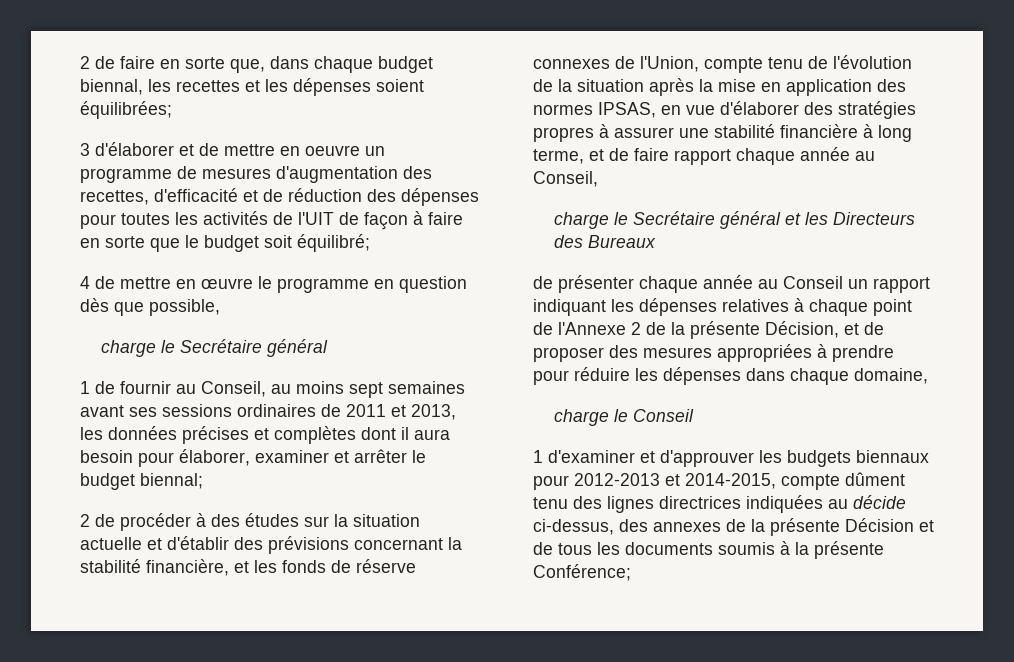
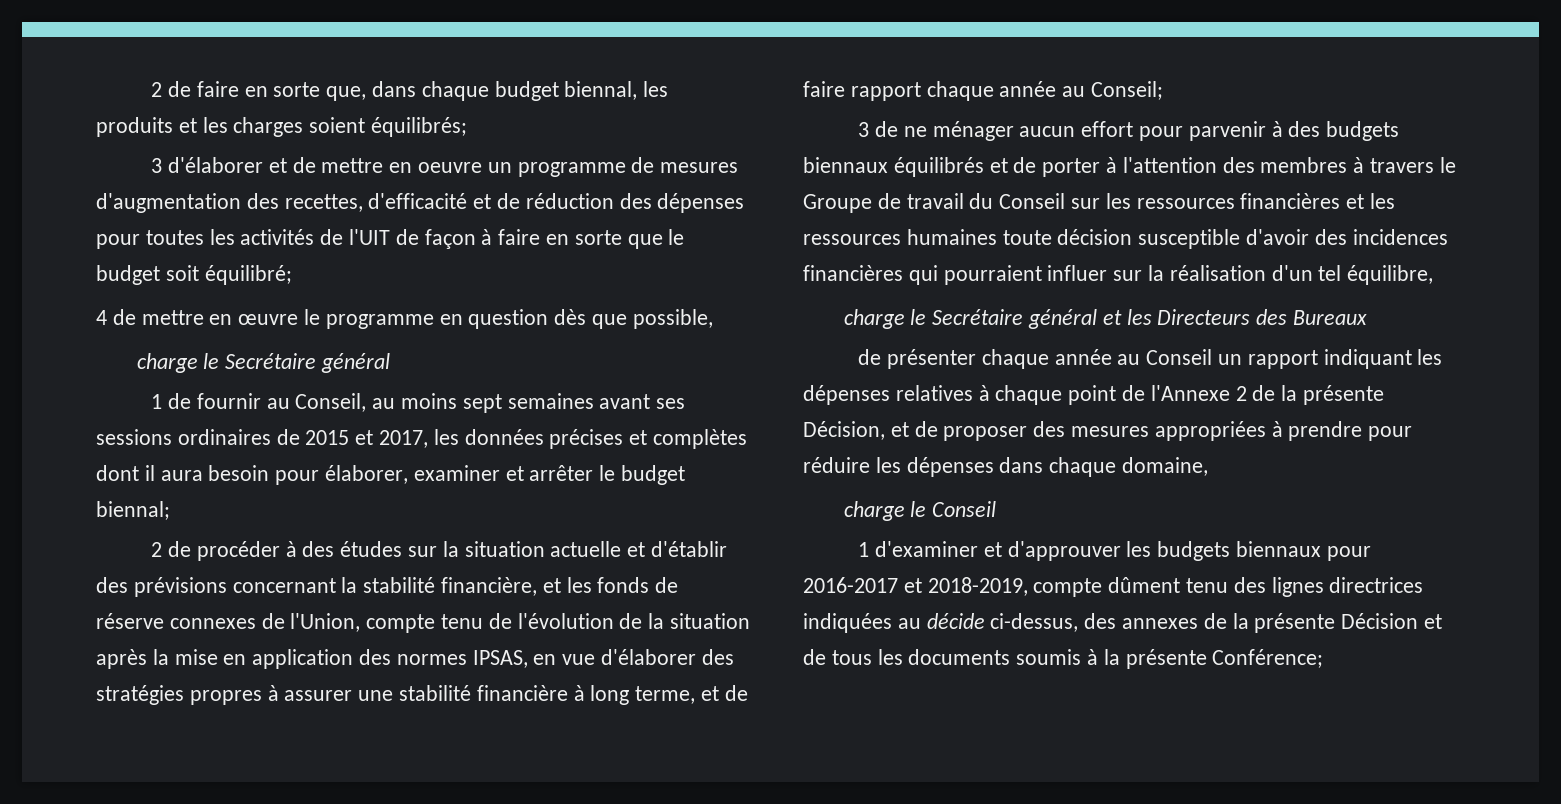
- 2 de faire en sorte que, dans chaque budget biennal, les recettes et les dépenses soient équilibrées;
+ 2 de faire en sorte que, dans chaque budget biennal, les produits et les charges soient équilibrés;
- 1 de fournir au Conseil, au moins sept semaines avant ses sessions ordinaires de 2011 et 2013, les données précises et complètes dont il aura besoin pour élaborer, examiner et arrêter le budget biennal;
+ 1 de fournir au Conseil, au moins sept semaines avant ses sessions ordinaires de 2015 et 2017, les données précises et complètes dont il aura besoin pour élaborer, examiner et arrêter le budget biennal;
- 2 de procéder à des études sur la situation actuelle et d'établir des prévisions concernant la stabilité financière, et les fonds de réserve connexes de l'Union, compte tenu de l'évolution de la situation après la mise en application des normes IPSAS, en vue d'élaborer des stratégies propres à assurer une stabilité financière à long terme, et de faire rapport chaque année au Conseil,
+ 2 de procéder à des études sur la situation actuelle et d'établir des prévisions concernant la stabilité financière, et les fonds de réserve connexes de l'Union, compte tenu de l'évolution de la situation après la mise en application des normes IPSAS, en vue d'élaborer des stratégies propres à assurer une stabilité financière à long terme, et de faire rapport chaque année au Conseil;
+ 3 de ne ménager aucun effort pour parvenir à des budgets biennaux équilibrés et de porter à l'attention des membres à travers le Groupe de travail du Conseil sur les ressources financières et les ressources humaines toute décision susceptible d'avoir des incidences financières qui pourraient influer sur la réalisation d'un tel équilibre,
- 1 d'examiner et d'approuver les budgets biennaux pour 2012-2013 et 2014-2015, compte dûment tenu des lignes directrices indiquées au décide ci-dessus, des annexes de la présente Décision et de tous les documents soumis à la présente Conférence;
+ 1 d'examiner et d'approuver les budgets biennaux pour 2016-2017 et 2018-2019, compte dûment tenu des lignes directrices indiquées au décide ci-dessus, des annexes de la présente Décision et de tous les documents soumis à la présente Conférence;

